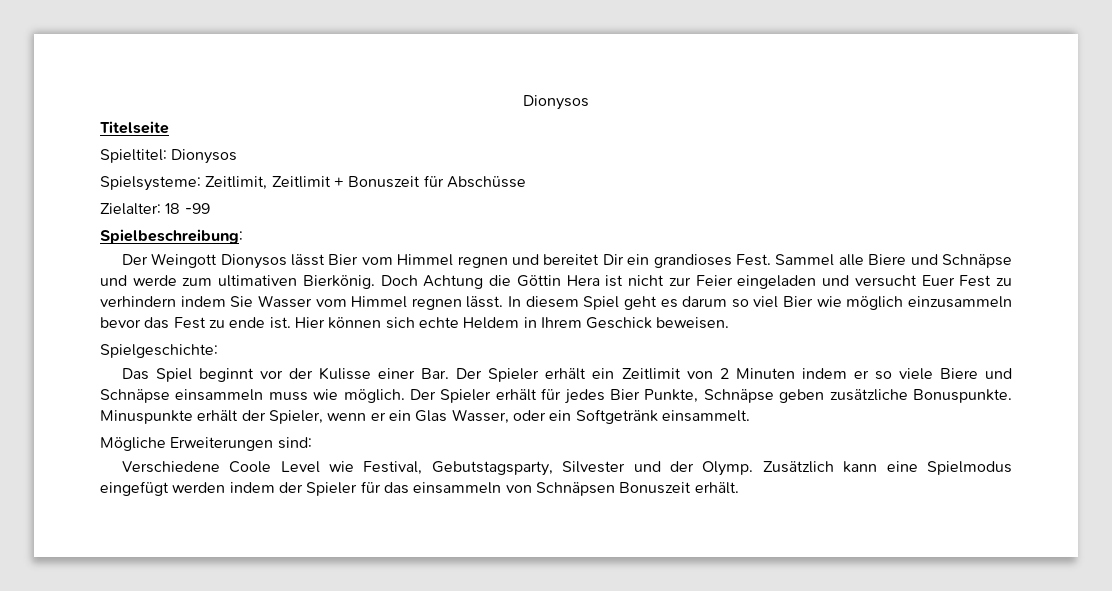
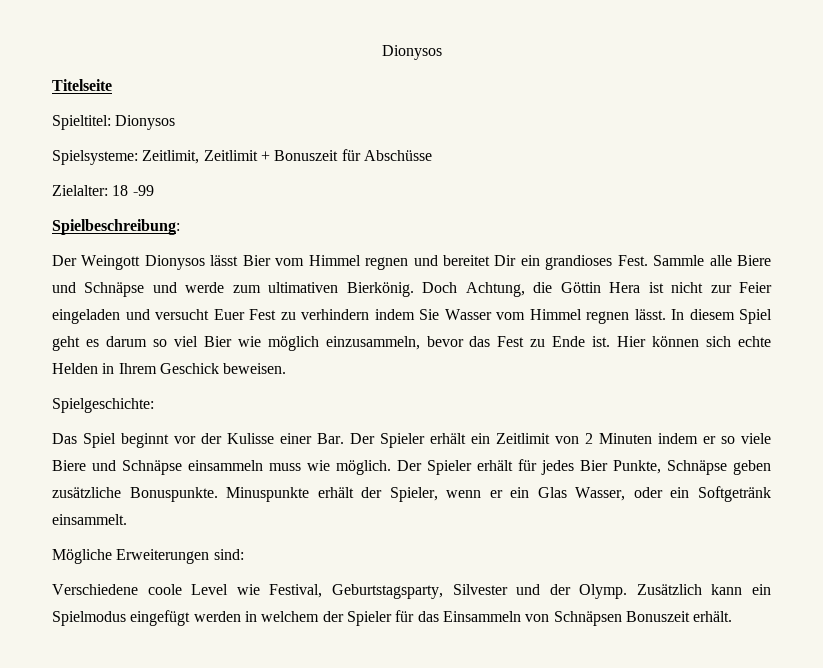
- Sammel alle Biere und Schnäpse und werde zum ultimativen Bierkönig.
+ Sammle alle Biere und Schnäpse und werde zum ultimativen Bierkönig.
- Doch Achtung die Göttin Hera ist nicht zur Feier eingeladen und versucht Euer Fest zu verhindern indem Sie Wasser vom Himmel regnen lässt.
+ Doch Achtung, die Göttin Hera ist nicht zur Feier eingeladen und versucht Euer Fest zu verhindern indem Sie Wasser vom Himmel regnen lässt.
- In diesem Spiel geht es darum so viel Bier wie möglich einzusammeln bevor das Fest zu ende ist.
+ In diesem Spiel geht es darum so viel Bier wie möglich einzusammeln, bevor das Fest zu Ende ist.
- Hier können sich echte Heldem in Ihrem Geschick beweisen.
+ Hier können sich echte Helden in Ihrem Geschick beweisen.
- Verschiedene Coole Level wie Festival, Gebutstagsparty, Silvester und der Olymp.
+ Verschiedene coole Level wie Festival, Geburtstagsparty, Silvester und der Olymp.
- Zusätzlich kann eine Spielmodus eingefügt werden indem der Spieler für das einsammeln von Schnäpsen Bonuszeit erhält.
+ Zusätzlich kann ein Spielmodus eingefügt werden in welchem der Spieler für das Einsammeln von Schnäpsen Bonuszeit erhält.

